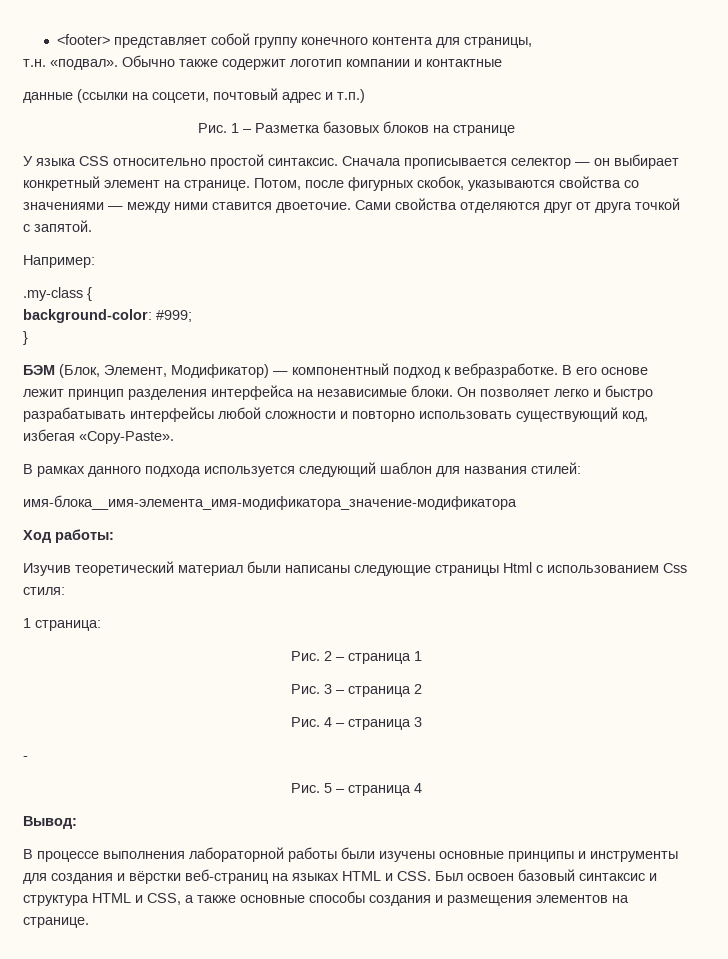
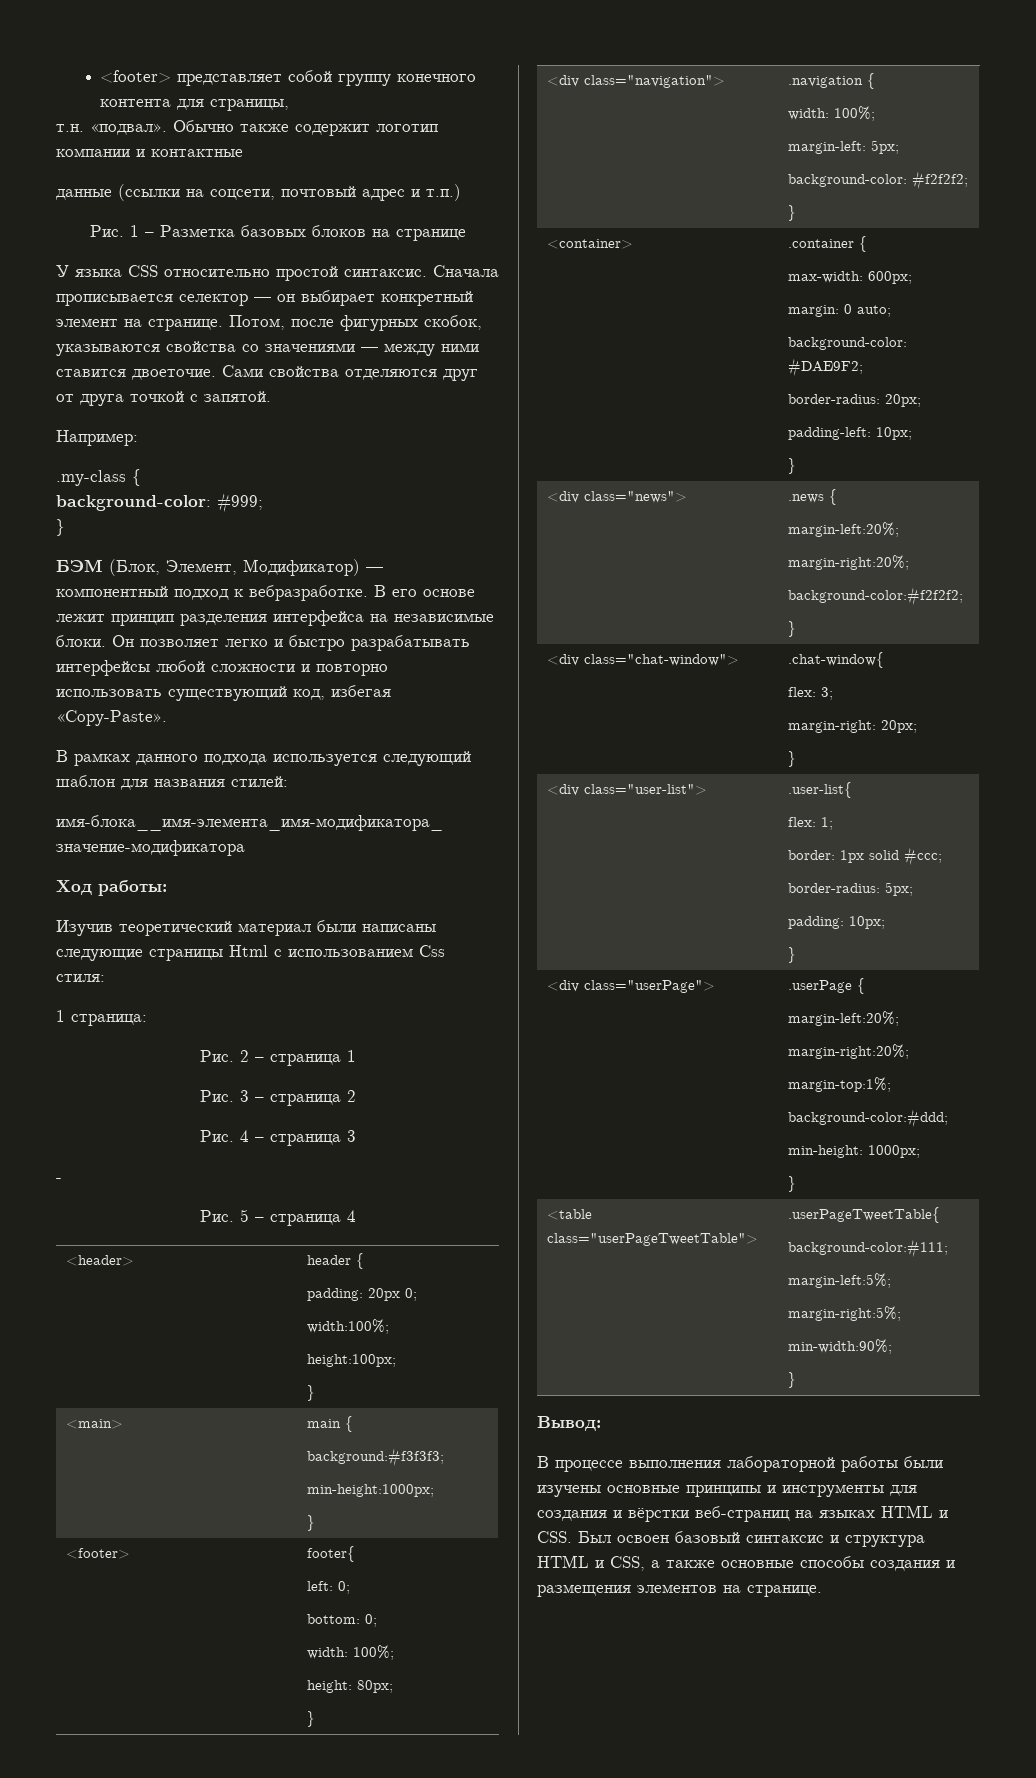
+ <header> | header {
+ padding: 20px 0;
+ width:100%;
+ height:100px;
+ }
+ <main> | main {
+ background:#f3f3f3;
+ min-height:1000px;
+ }
+ <footer> | footer{
+ left: 0;
+ bottom: 0;
+ width: 100%;
+ height: 80px;
+ }
+ <div class="navigation"> | .navigation {
+ width: 100%;
+ margin-left: 5px;
+ background-color: #f2f2f2;
+ }
+ <container> | .container {
+ max-width: 600px;
+ margin: 0 auto;
+ background-color: #DAE9F2;
+ border-radius: 20px;
+ padding-left: 10px;
+ }
+ <div class="news"> | .news {
+ margin-left:20%;
+ margin-right:20%;
+ background-color:#f2f2f2;
+ }
+ <div class="chat-window"> | .chat-window{
+ flex: 3;
+ margin-right: 20px;
+ }
+ <div class="user-list"> | .user-list{
+ flex: 1;
+ border: 1px solid #ccc;
+ border-radius: 5px;
+ padding: 10px;
+ }
+ <div class="userPage"> | .userPage {
+ margin-left:20%;
+ margin-right:20%;
+ margin-top:1%;
+ background-color:#ddd;
+ min-height: 1000px;
+ }
+ <table class="userPageTweetTable"> | .userPageTweetTable{
+ background-color:#111;
+ margin-left:5%;
+ margin-right:5%;
+ min-width:90%;
+ }

